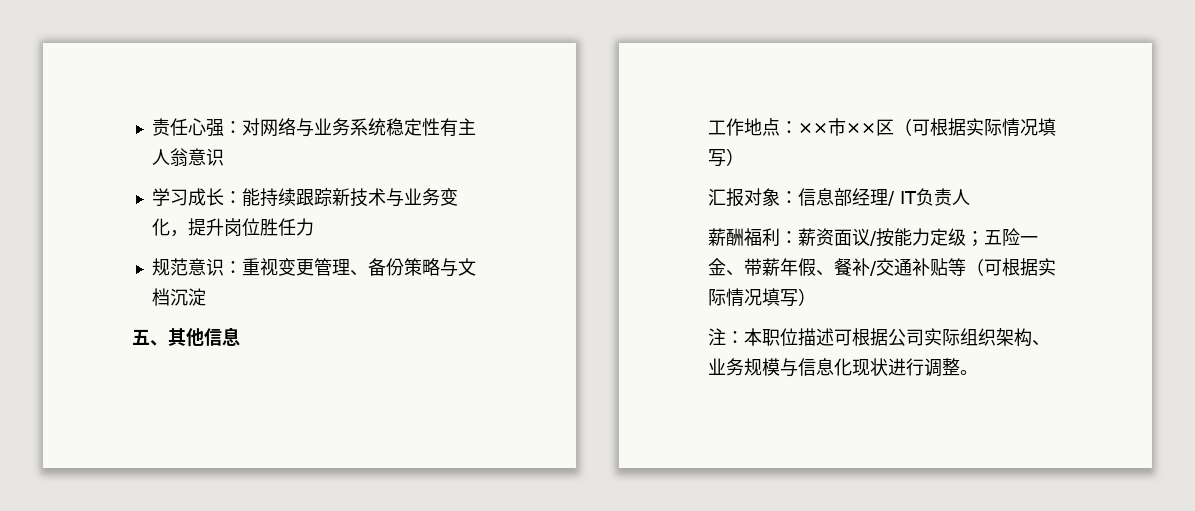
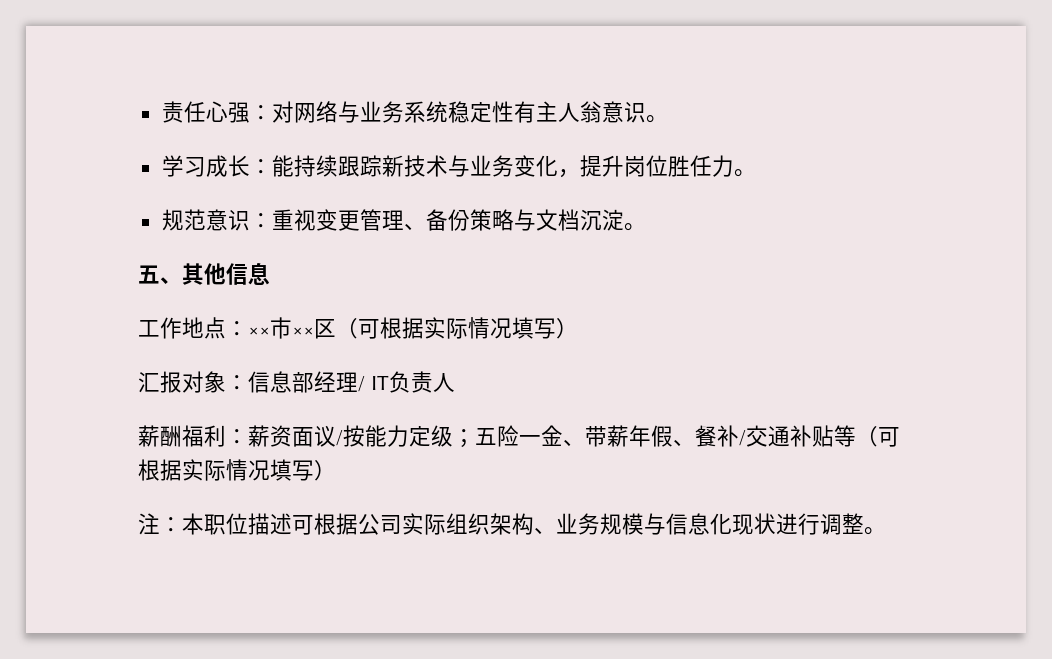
- 责任心强：对网络与业务系统稳定性有主人翁意识
+ 责任心强：对网络与业务系统稳定性有主人翁意识。
- 学习成长：能持续跟踪新技术与业务变化，提升岗位胜任力
+ 学习成长：能持续跟踪新技术与业务变化，提升岗位胜任力。
- 规范意识：重视变更管理、备份策略与文档沉淀
+ 规范意识：重视变更管理、备份策略与文档沉淀。

